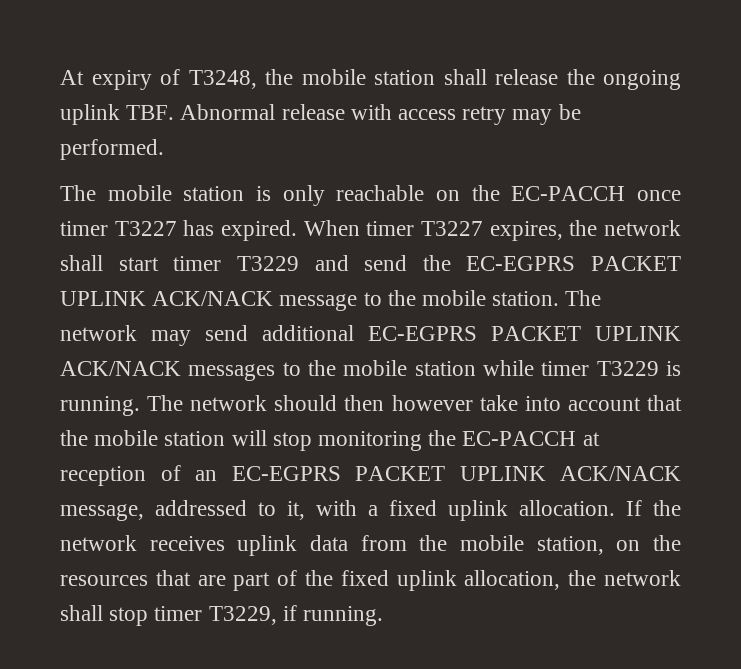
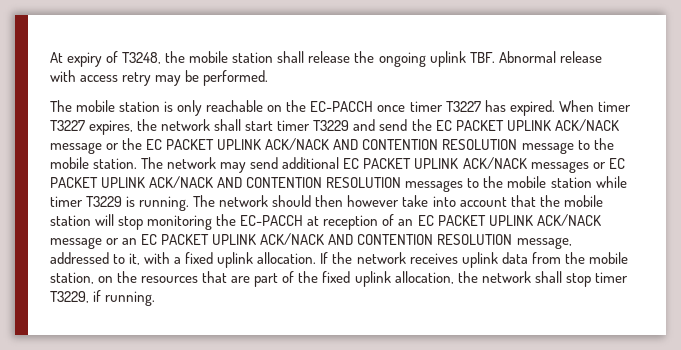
- When timer T3227 expires, the network shall start timer T3229 and send the EC-EGPRS PACKET UPLINK ACK/NACK message to the mobile station.
+ When timer T3227 expires, the network shall start timer T3229 and send the EC PACKET UPLINK ACK/NACK message or the EC PACKET UPLINK ACK/NACK AND CONTENTION RESOLUTION message to the mobile station.
- The network may send additional EC-EGPRS PACKET UPLINK ACK/NACK messages to the mobile station while timer T3229 is running.
+ The network may send additional EC PACKET UPLINK ACK/NACK messages or EC PACKET UPLINK ACK/NACK AND CONTENTION RESOLUTION messages to the mobile station while timer T3229 is running.
- The network should then however take into account that the mobile station will stop monitoring the EC-PACCH at reception of an EC-EGPRS PACKET UPLINK ACK/NACK message, addressed to it, with a fixed uplink allocation.
+ The network should then however take into account that the mobile station will stop monitoring the EC-PACCH at reception of an EC PACKET UPLINK ACK/NACK message or an EC PACKET UPLINK ACK/NACK AND CONTENTION RESOLUTION message, addressed to it, with a fixed uplink allocation.

